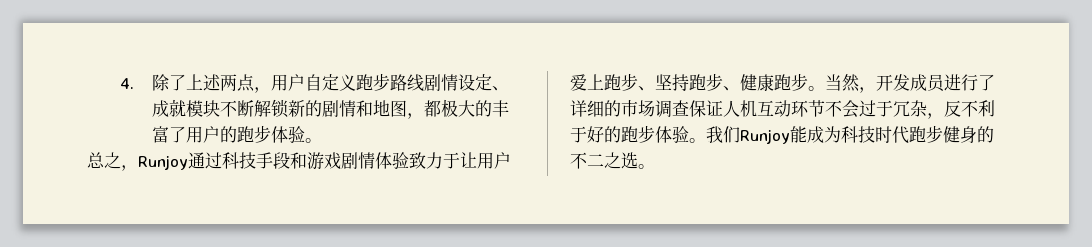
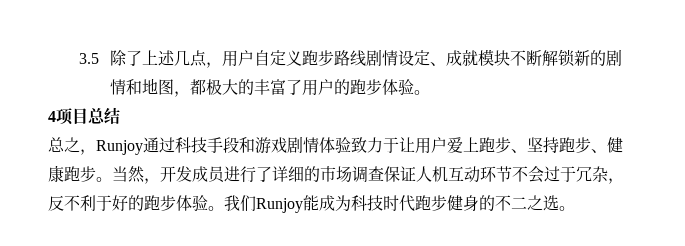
- 4.除了上述两点，用户自定义跑步路线剧情设定、成就模块不断解锁新的剧情和地图，都极大的丰富了用户的跑步体验。
+ 3.5除了上述几点，用户自定义跑步路线剧情设定、成就模块不断解锁新的剧情和地图，都极大的丰富了用户的跑步体验。
+ 4项目总结

